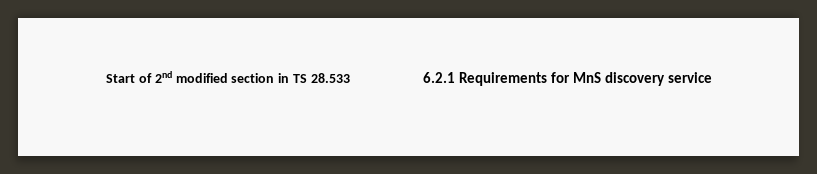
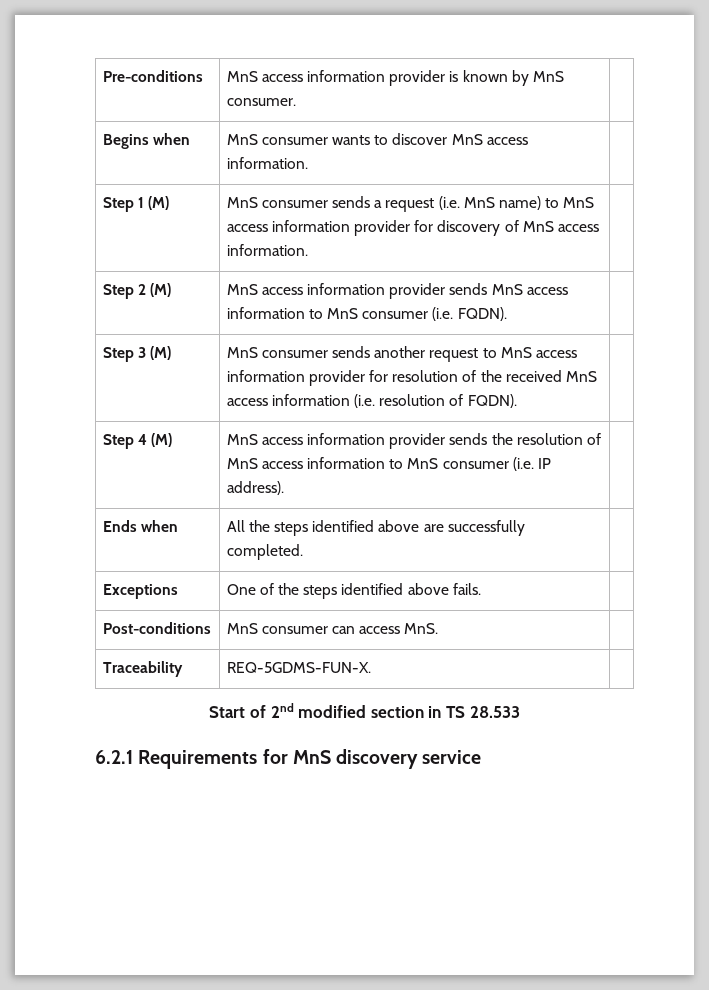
+ Pre-conditions | MnS access information provider is known by MnS consumer. |
+ Begins when | MnS consumer wants to discover MnS access information. |
+ Step 1 (M) | MnS consumer sends a request (i.e. MnS name) to MnS access information provider for discovery of MnS access information. |
+ Step 2 (M) | MnS access information provider sends MnS access information to MnS consumer (i.e. FQDN). |
+ Step 3 (M) | MnS consumer sends another request to MnS access information provider for resolution of the received MnS access information (i.e. resolution of FQDN). |
+ Step 4 (M) | MnS access information provider sends the resolution of MnS access information to MnS consumer (i.e. IP address). |
+ Ends when | All the steps identified above are successfully completed. |
+ Exceptions | One of the steps identified above fails. |
+ Post-conditions | MnS consumer can access MnS. |
+ Traceability | REQ-5GDMS-FUN-X. |

